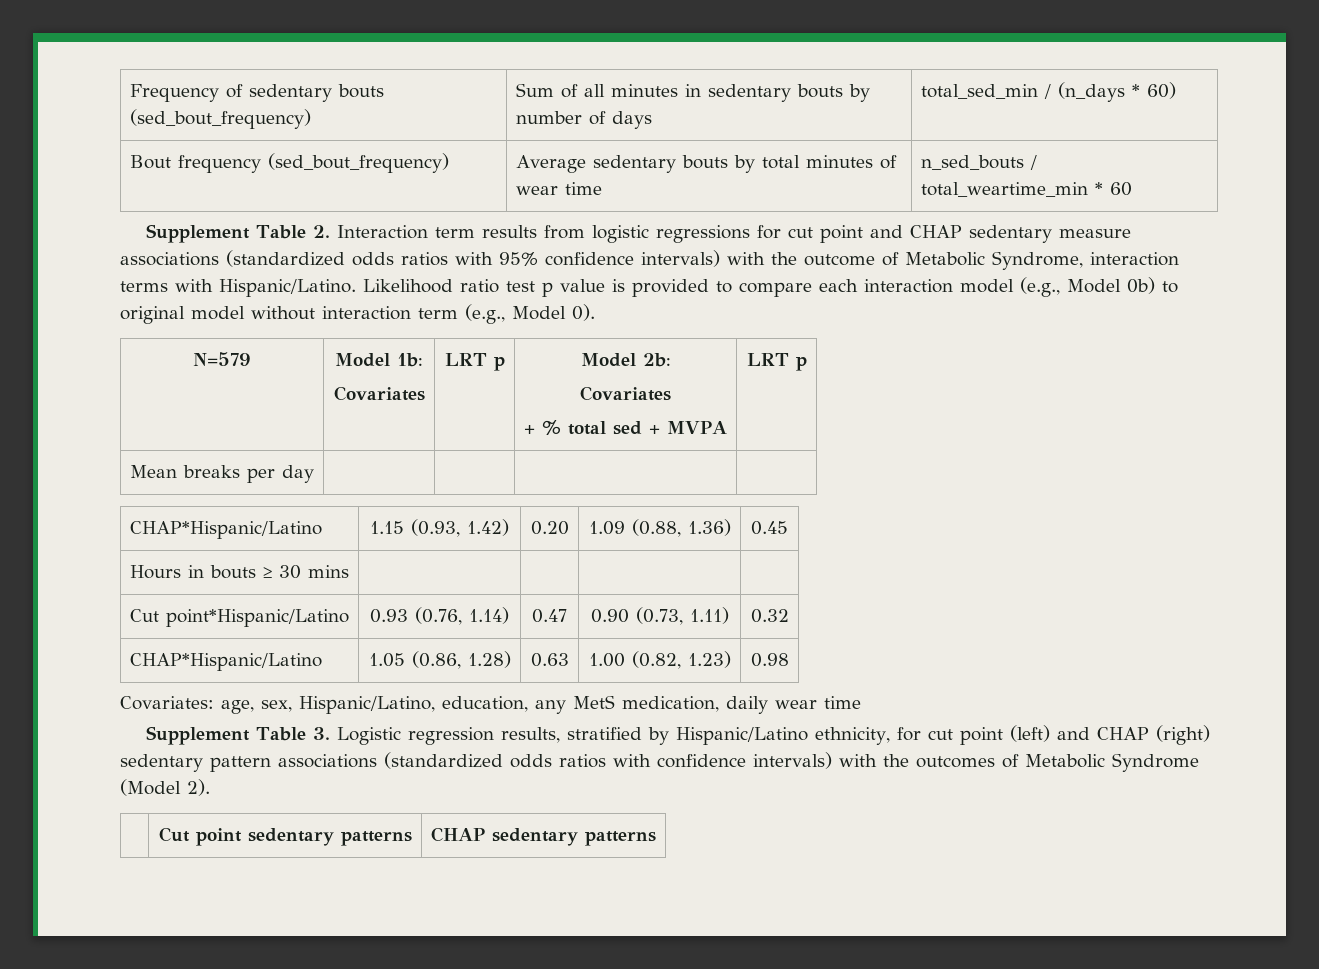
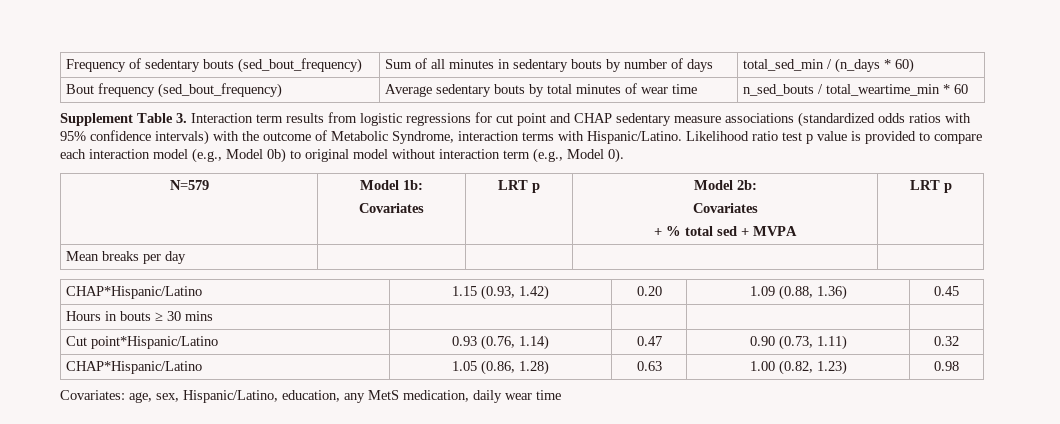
- Supplement Table 2. Interaction term results from logistic regressions for cut point and CHAP sedentary measure associations (standardized odds ratios with 95% confidence intervals) with the outcome of Metabolic Syndrome, interaction terms with Hispanic/Latino.
+ Supplement Table 3. Interaction term results from logistic regressions for cut point and CHAP sedentary measure associations (standardized odds ratios with 95% confidence intervals) with the outcome of Metabolic Syndrome, interaction terms with Hispanic/Latino.
- Supplement Table 3. Logistic regression results, stratified by Hispanic/Latino ethnicity, for cut point (left) and CHAP (right) sedentary pattern associations (standardized odds ratios with confidence intervals) with the outcomes of Metabolic Syndrome (Model 2).
- | Cut point sedentary patterns | CHAP sedentary patterns

